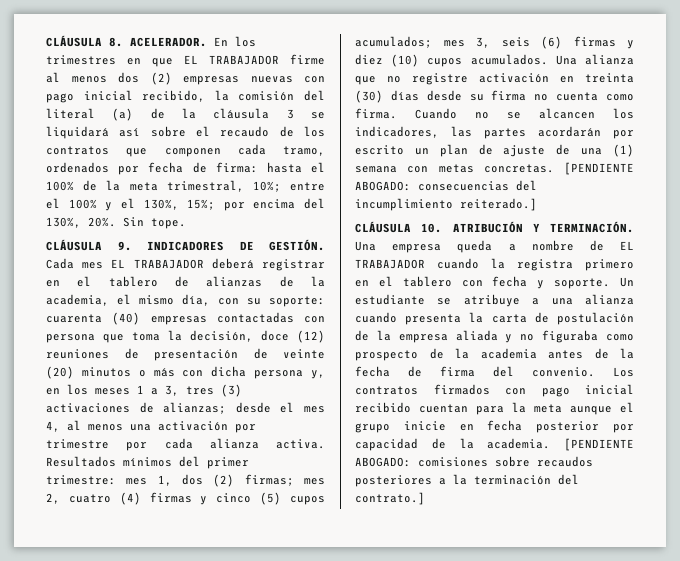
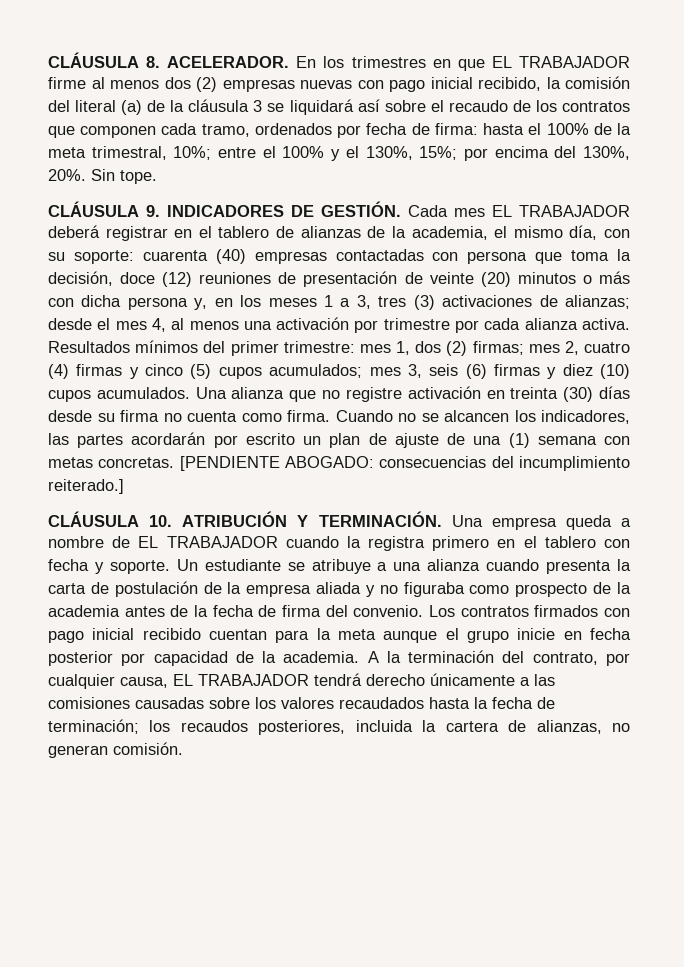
- [PENDIENTE ABOGADO: comisiones sobre recaudos posteriores a la terminación del contrato.]
+ A la terminación del contrato, por cualquier causa, EL TRABAJADOR tendrá derecho únicamente a las comisiones causadas sobre los valores recaudados hasta la fecha de terminación; los recaudos posteriores, incluida la cartera de alianzas, no generan comisión.

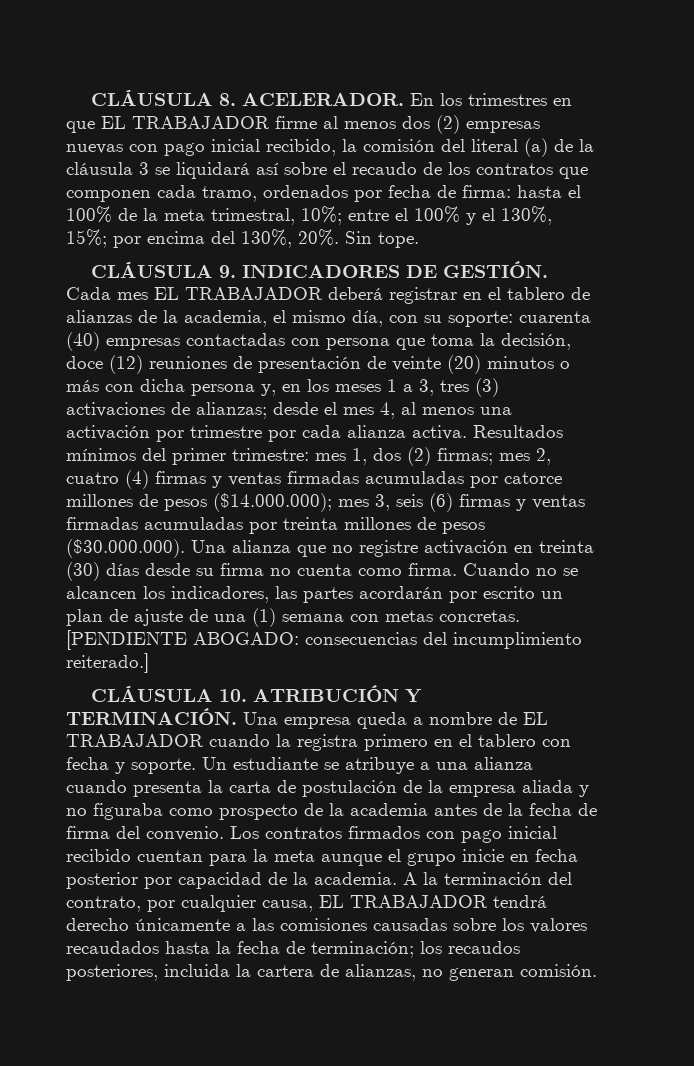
- Resultados mínimos del primer trimestre: mes 1, dos (2) firmas; mes 2, cuatro (4) firmas y cinco (5) cupos acumulados; mes 3, seis (6) firmas y diez (10) cupos acumulados. Una alianza que no registre activación en treinta (30) días desde su firma no cuenta como firma.
+ Resultados mínimos del primer trimestre: mes 1, dos (2) firmas; mes 2, cuatro (4) firmas y ventas firmadas acumuladas por catorce millones de pesos ($14.000.000); mes 3, seis (6) firmas y ventas firmadas acumuladas por treinta millones de pesos ($30.000.000). Una alianza que no registre activación en treinta (30) días desde su firma no cuenta como firma.

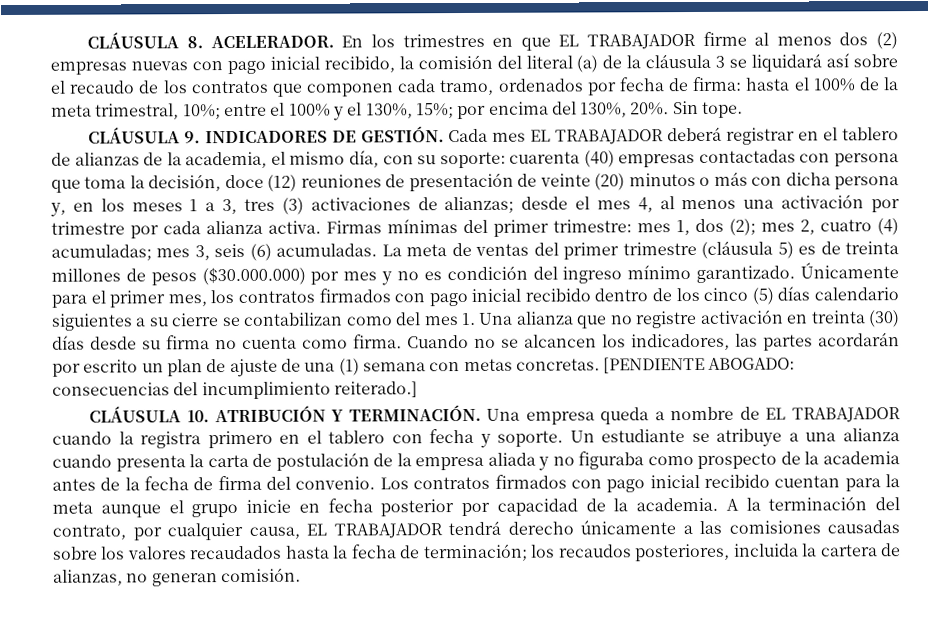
- Resultados mínimos del primer trimestre: mes 1, dos (2) firmas; mes 2, cuatro (4) firmas y ventas firmadas acumuladas por catorce millones de pesos ($14.000.000); mes 3, seis (6) firmas y ventas firmadas acumuladas por treinta millones de pesos ($30.000.000). Una alianza que no registre activación en treinta (30) días desde su firma no cuenta como firma.
+ Firmas mínimas del primer trimestre: mes 1, dos (2); mes 2, cuatro (4) acumuladas; mes 3, seis (6) acumuladas. La meta de ventas del primer trimestre (cláusula 5) es de treinta millones de pesos ($30.000.000) por mes y no es condición del ingreso mínimo garantizado. Únicamente para el primer mes, los contratos firmados con pago inicial recibido dentro de los cinco (5) días calendario siguientes a su cierre se contabilizan como del mes 1. Una alianza que no registre activación en treinta (30) días desde su firma no cuenta como firma.

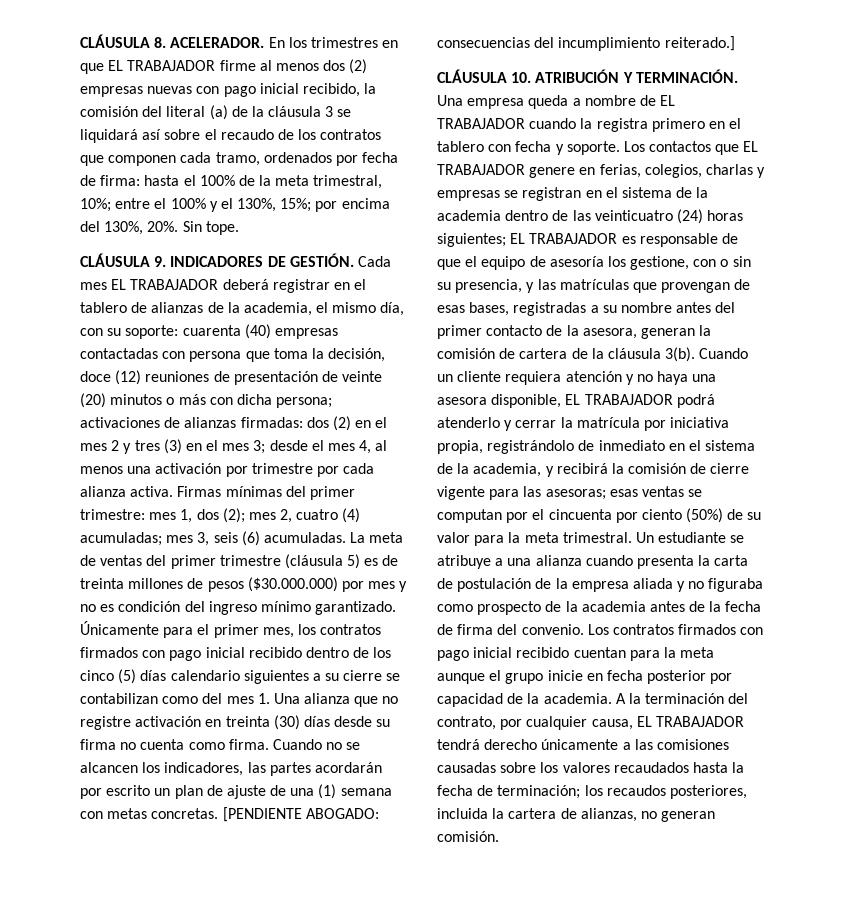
- Cada mes EL TRABAJADOR deberá registrar en el tablero de alianzas de la academia, el mismo día, con su soporte: cuarenta (40) empresas contactadas con persona que toma la decisión, doce (12) reuniones de presentación de veinte (20) minutos o más con dicha persona y, en los meses 1 a 3, tres (3) activaciones de alianzas; desde el mes 4, al menos una activación por trimestre por cada alianza activa.
+ Cada mes EL TRABAJADOR deberá registrar en el tablero de alianzas de la academia, el mismo día, con su soporte: cuarenta (40) empresas contactadas con persona que toma la decisión, doce (12) reuniones de presentación de veinte (20) minutos o más con dicha persona; activaciones de alianzas firmadas: dos (2) en el mes 2 y tres (3) en el mes 3; desde el mes 4, al menos una activación por trimestre por cada alianza activa.
+ Los contactos que EL TRABAJADOR genere en ferias, colegios, charlas y empresas se registran en el sistema de la academia dentro de las veinticuatro (24) horas siguientes; EL TRABAJADOR es responsable de que el equipo de asesoría los gestione, con o sin su presencia, y las matrículas que provengan de esas bases, registradas a su nombre antes del primer contacto de la asesora, generan la comisión de cartera de la cláusula 3(b). Cuando un cliente requiera atención y no haya una asesora disponible, EL TRABAJADOR podrá atenderlo y cerrar la matrícula por iniciativa propia, registrándolo de inmediato en el sistema de la academia, y recibirá la comisión de cierre vigente para las asesoras; esas ventas se computan por el cincuenta por ciento (50%) de su valor para la meta trimestral.

